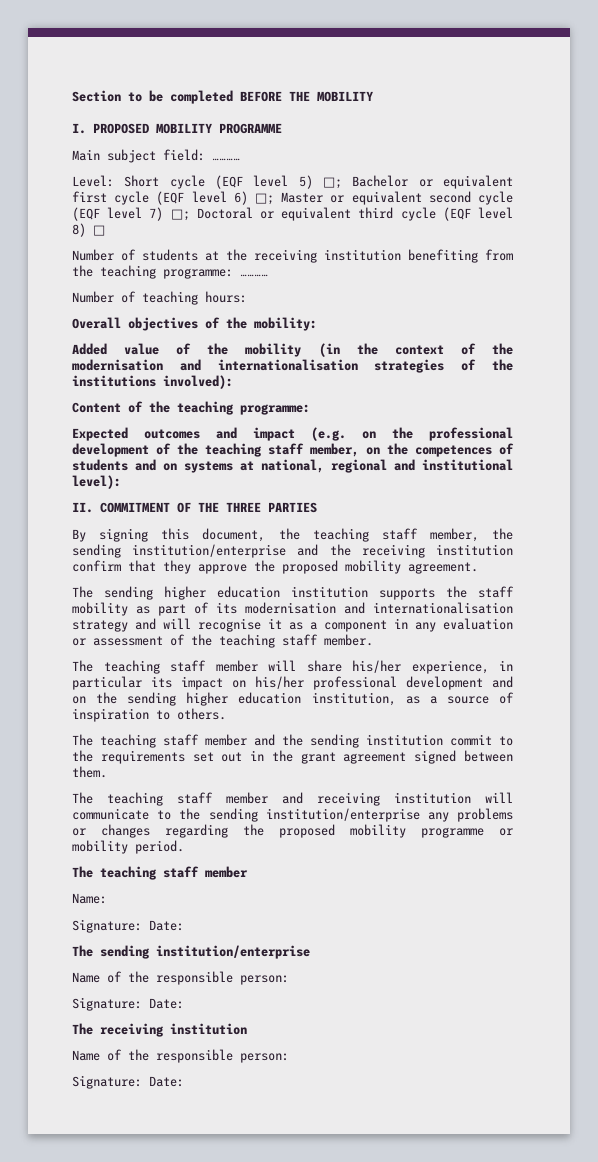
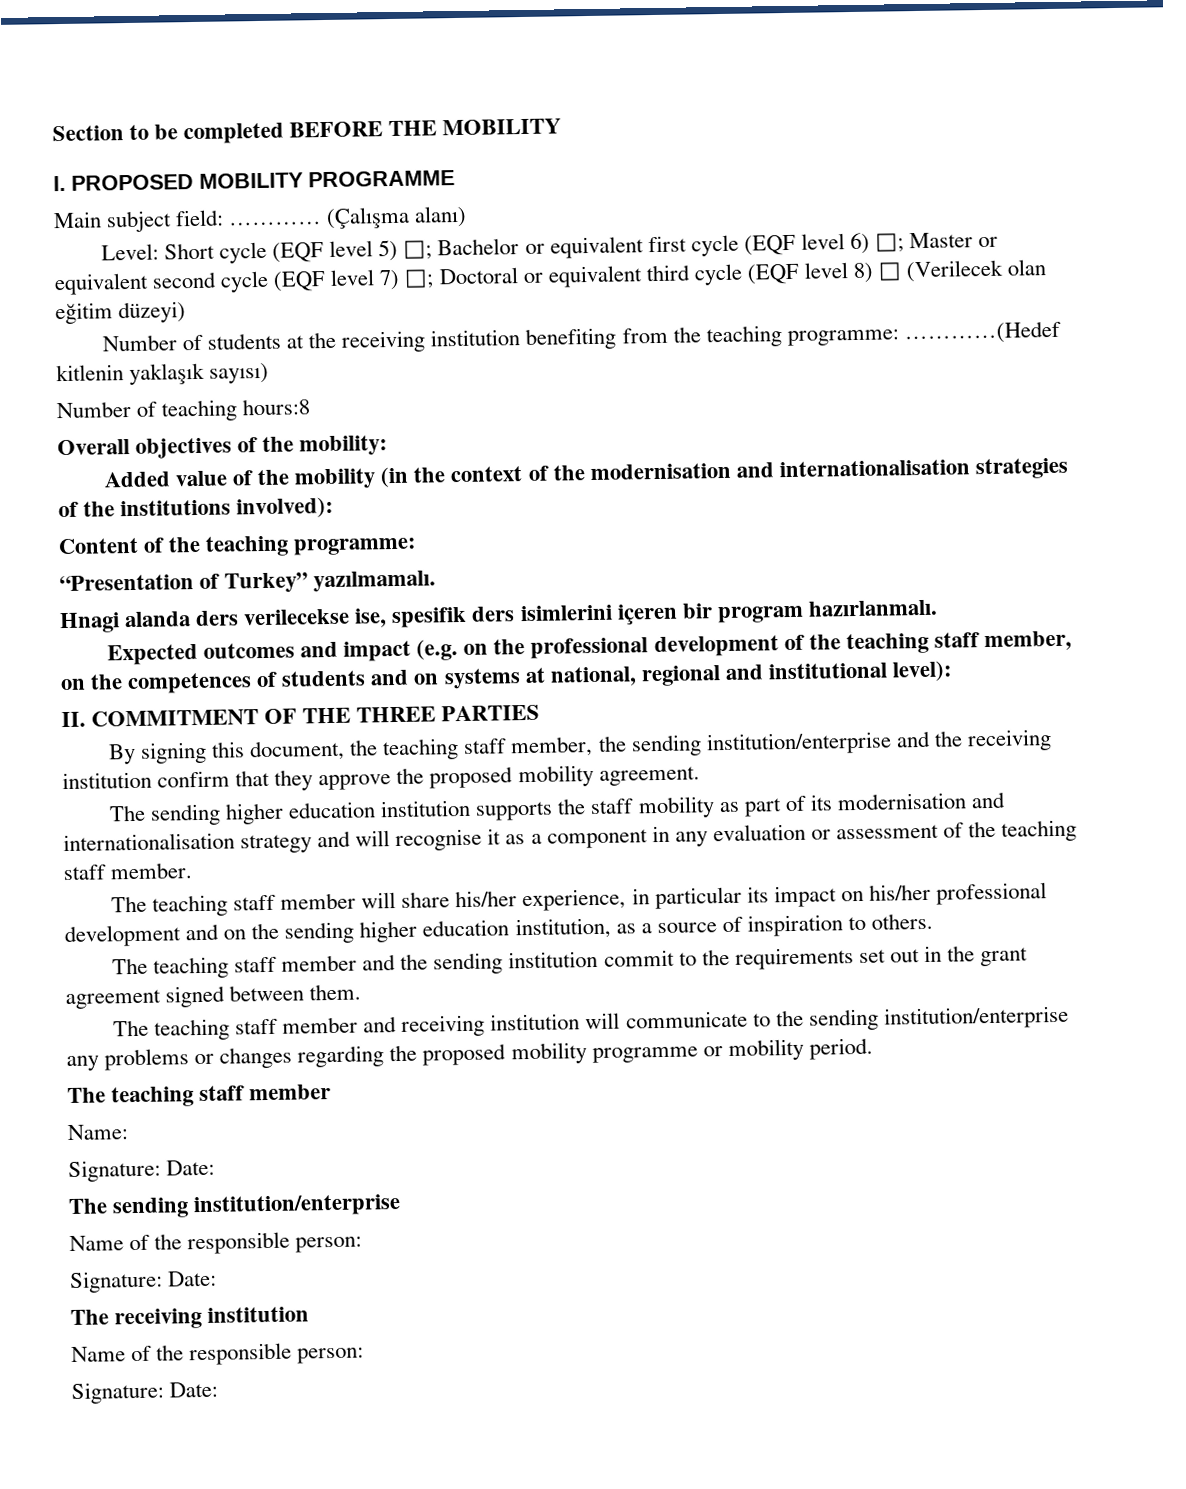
+ (Çalışma alanı)
- Level: Short cycle (EQF level 5) □; Bachelor or equivalent first cycle (EQF level 6) □; Master or equivalent second cycle (EQF level 7) □; Doctoral or equivalent third cycle (EQF level 8) □
+ Level: Short cycle (EQF level 5) □; Bachelor or equivalent first cycle (EQF level 6) □; Master or equivalent second cycle (EQF level 7) □; Doctoral or equivalent third cycle (EQF level 8) □ (Verilecek olan eğitim düzeyi)
- Number of students at the receiving institution benefiting from the teaching programme: …………
+ Number of students at the receiving institution benefiting from the teaching programme: …………(Hedef kitlenin yaklaşık sayısı)
- Number of teaching hours:
+ Number of teaching hours:8
+ “Presentation of Turkey” yazılmamalı.
+ Hnagi alanda ders verilecekse ise, spesifik ders isimlerini içeren bir program hazırlanmalı.

